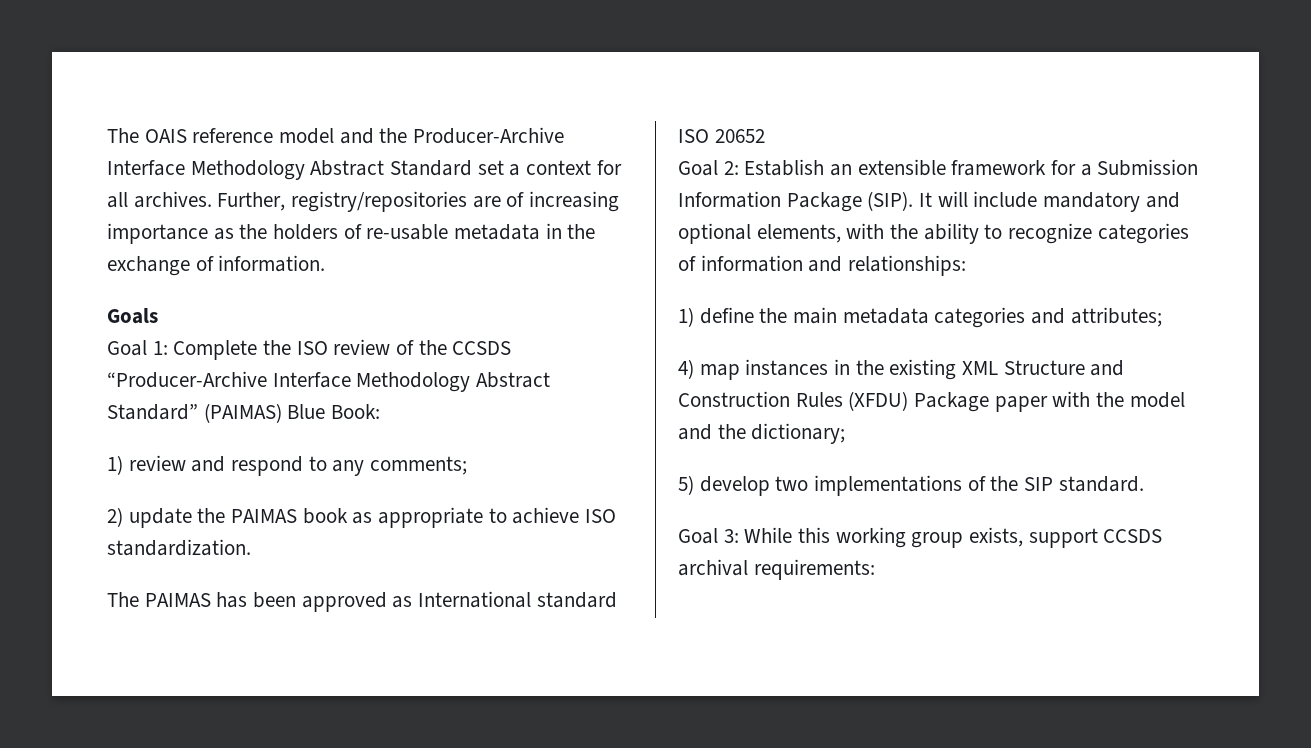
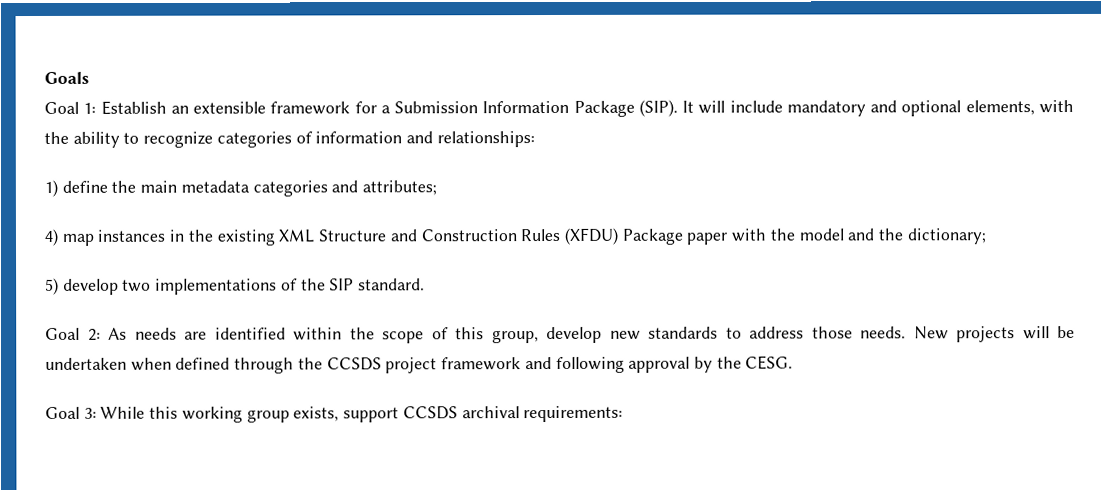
- The OAIS reference model and the Producer-Archive Interface Methodology Abstract Standard set a context for all archives. Further, registry/repositories are of increasing importance as the holders of re-usable metadata in the exchange of information.
  Goals
- Goal 1: Complete the ISO review of the CCSDS “Producer-Archive Interface Methodology Abstract Standard” (PAIMAS) Blue Book:
- 1) review and respond to any comments;
- 2) update the PAIMAS book as appropriate to achieve ISO standardization.
- The PAIMAS has been approved as International standard ISO 20652
- Goal 2: Establish an extensible framework for a Submission Information Package (SIP).
+ Goal 1: Establish an extensible framework for a Submission Information Package (SIP).
+ Goal 2: As needs are identified within the scope of this group, develop new standards to address those needs. New projects will be undertaken when defined through the CCSDS project framework and following approval by the CESG.

